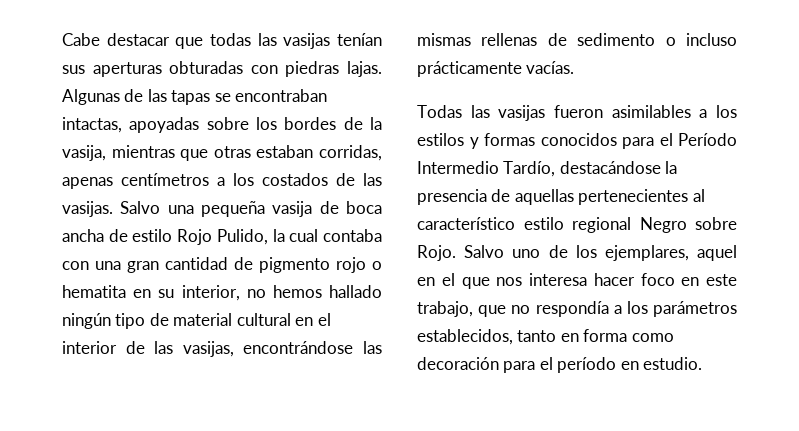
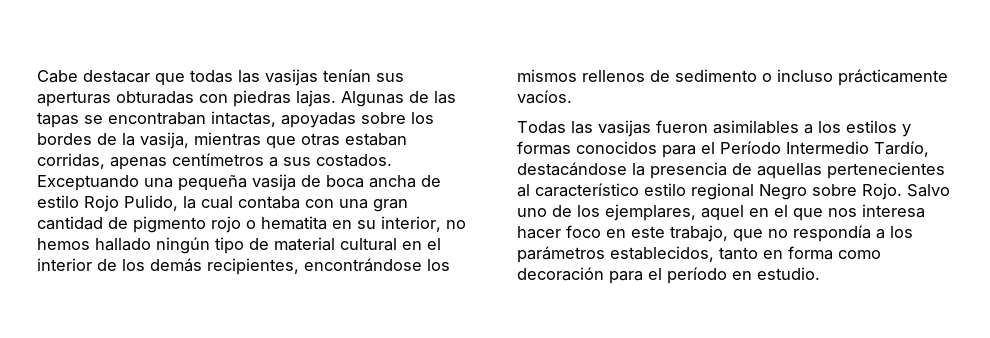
- Algunas de las tapas se encontraban intactas, apoyadas sobre los bordes de la vasija, mientras que otras estaban corridas, apenas centímetros a los costados de las vasijas. Salvo una pequeña vasija de boca ancha de estilo Rojo Pulido, la cual contaba con una gran cantidad de pigmento rojo o hematita en su interior, no hemos hallado ningún tipo de material cultural en el interior de las vasijas, encontrándose las mismas rellenas de sedimento o incluso prácticamente vacías.
+ Algunas de las tapas se encontraban intactas, apoyadas sobre los bordes de la vasija, mientras que otras estaban corridas, apenas centímetros a sus costados. Exceptuando una pequeña vasija de boca ancha de estilo Rojo Pulido, la cual contaba con una gran cantidad de pigmento rojo o hematita en su interior, no hemos hallado ningún tipo de material cultural en el interior de los demás recipientes, encontrándose los mismos rellenos de sedimento o incluso prácticamente vacíos.

